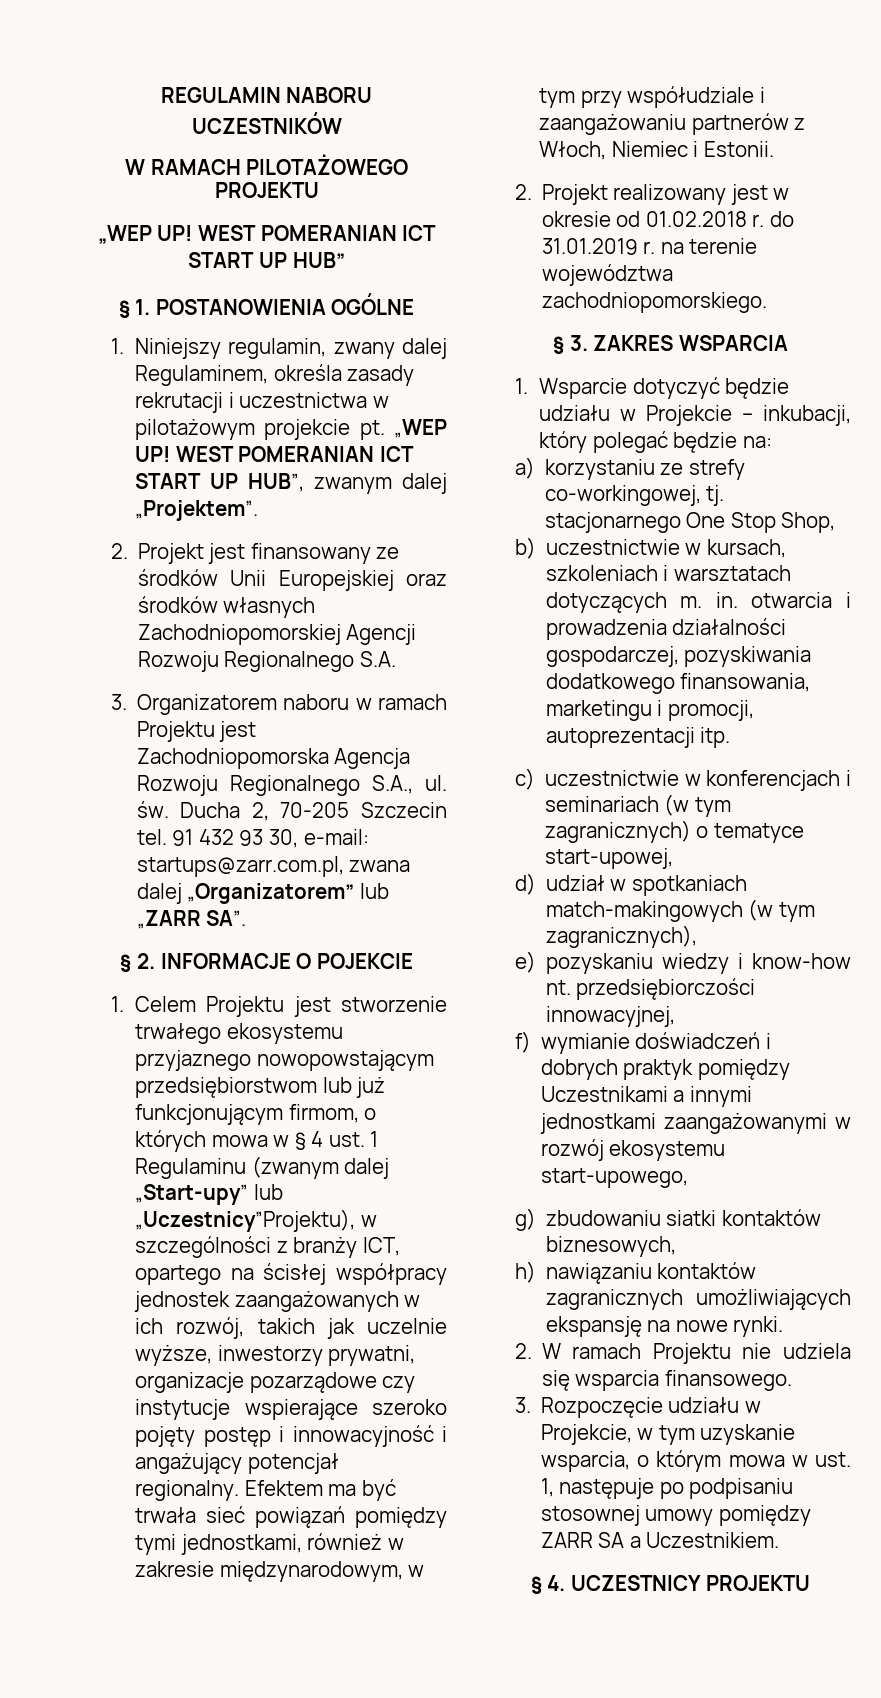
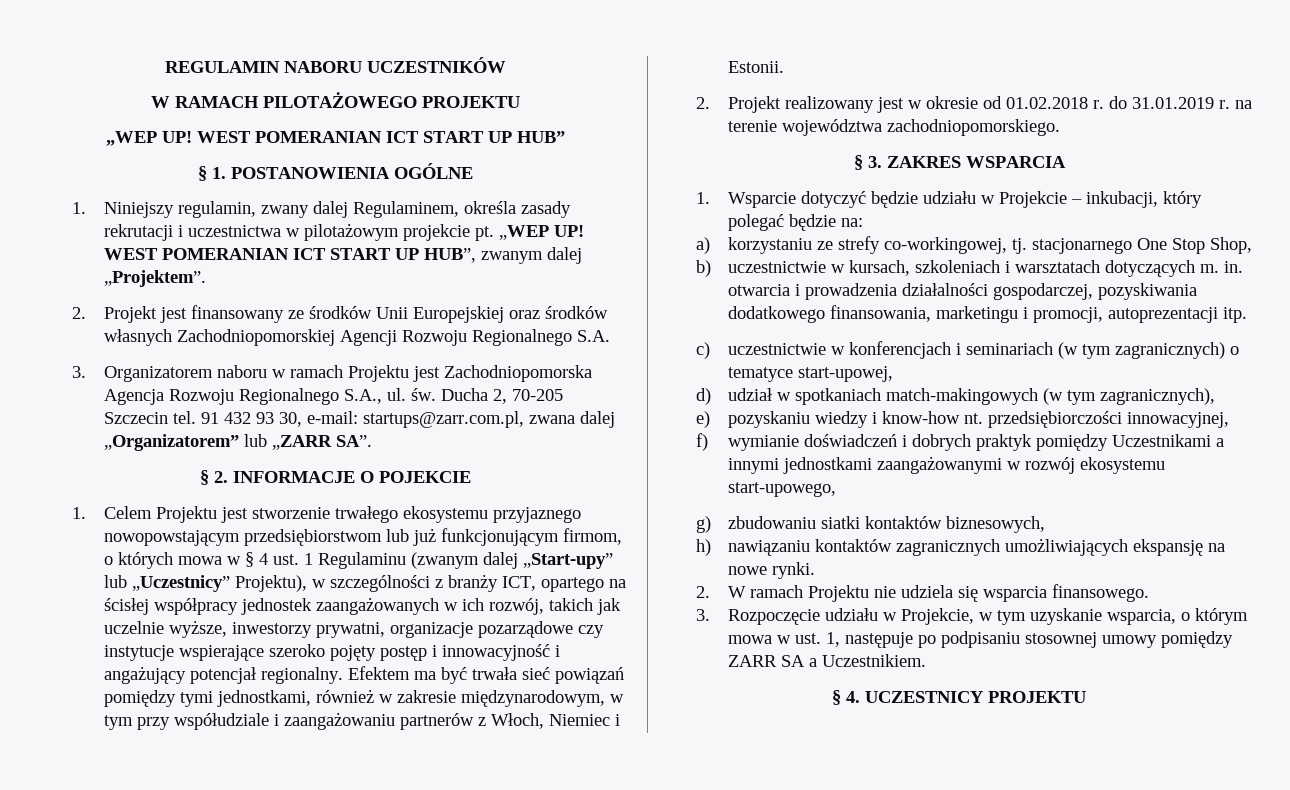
- 1. Celem Projektu jest stworzenie trwałego ekosystemu przyjaznego nowopowstającym przedsiębiorstwom lub już funkcjonującym firmom, o których mowa w § 4 ust. 1 Regulaminu (zwanym dalej „Start-upy” lub „Uczestnicy”Projektu), w szczególności z branży ICT, opartego na ścisłej współpracy jednostek zaangażowanych w ich rozwój, takich jak uczelnie wyższe, inwestorzy prywatni, organizacje pozarządowe czy instytucje wspierające szeroko pojęty postęp i innowacyjność i angażujący potencjał regionalny.
+ 1. Celem Projektu jest stworzenie trwałego ekosystemu przyjaznego nowopowstającym przedsiębiorstwom lub już funkcjonującym firmom, o których mowa w § 4 ust. 1 Regulaminu (zwanym dalej „Start-upy” lub „Uczestnicy” Projektu), w szczególności z branży ICT, opartego na ścisłej współpracy jednostek zaangażowanych w ich rozwój, takich jak uczelnie wyższe, inwestorzy prywatni, organizacje pozarządowe czy instytucje wspierające szeroko pojęty postęp i innowacyjność i angażujący potencjał regionalny.

